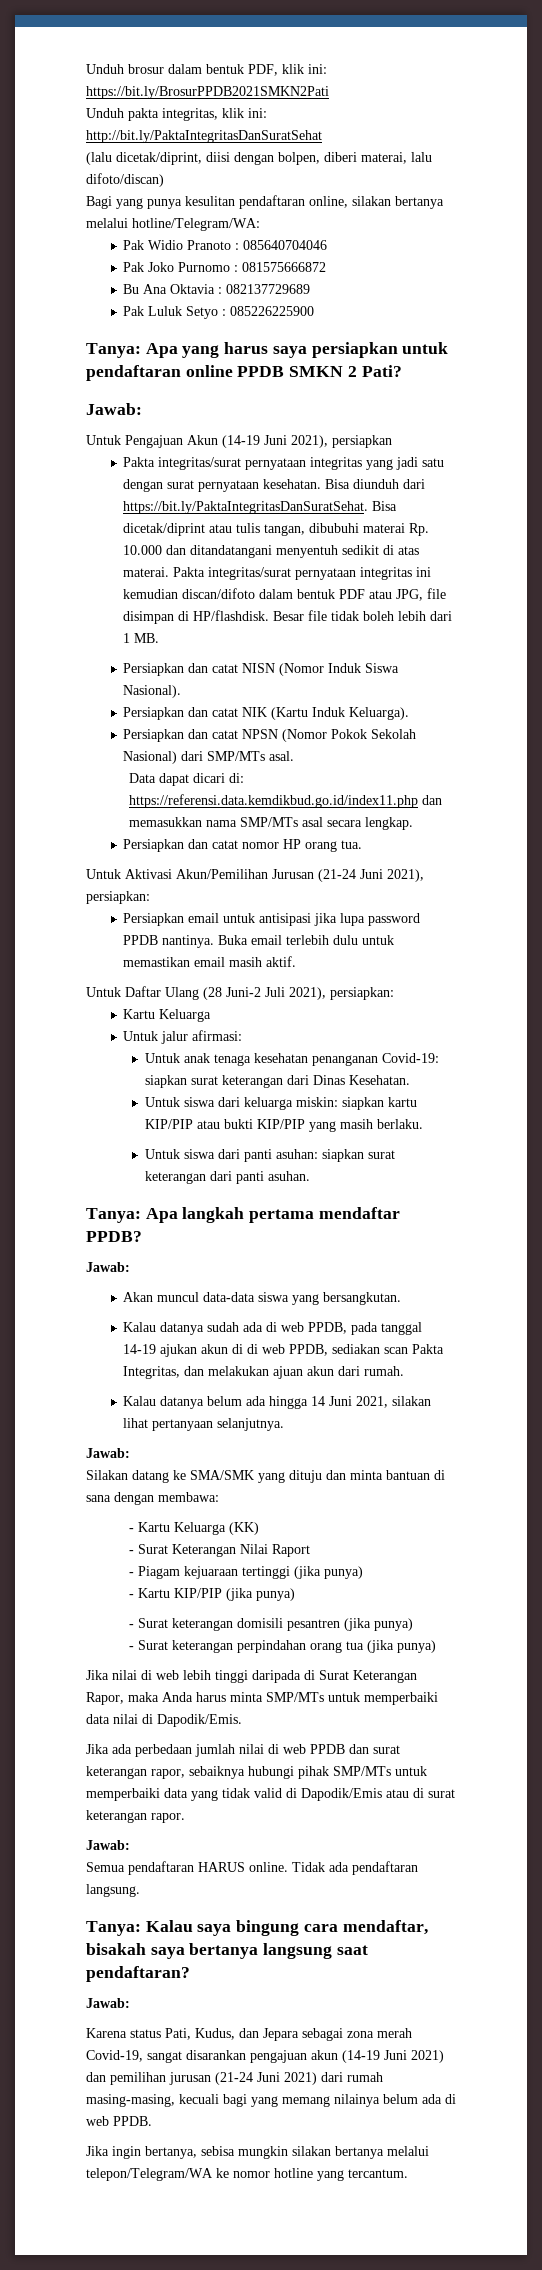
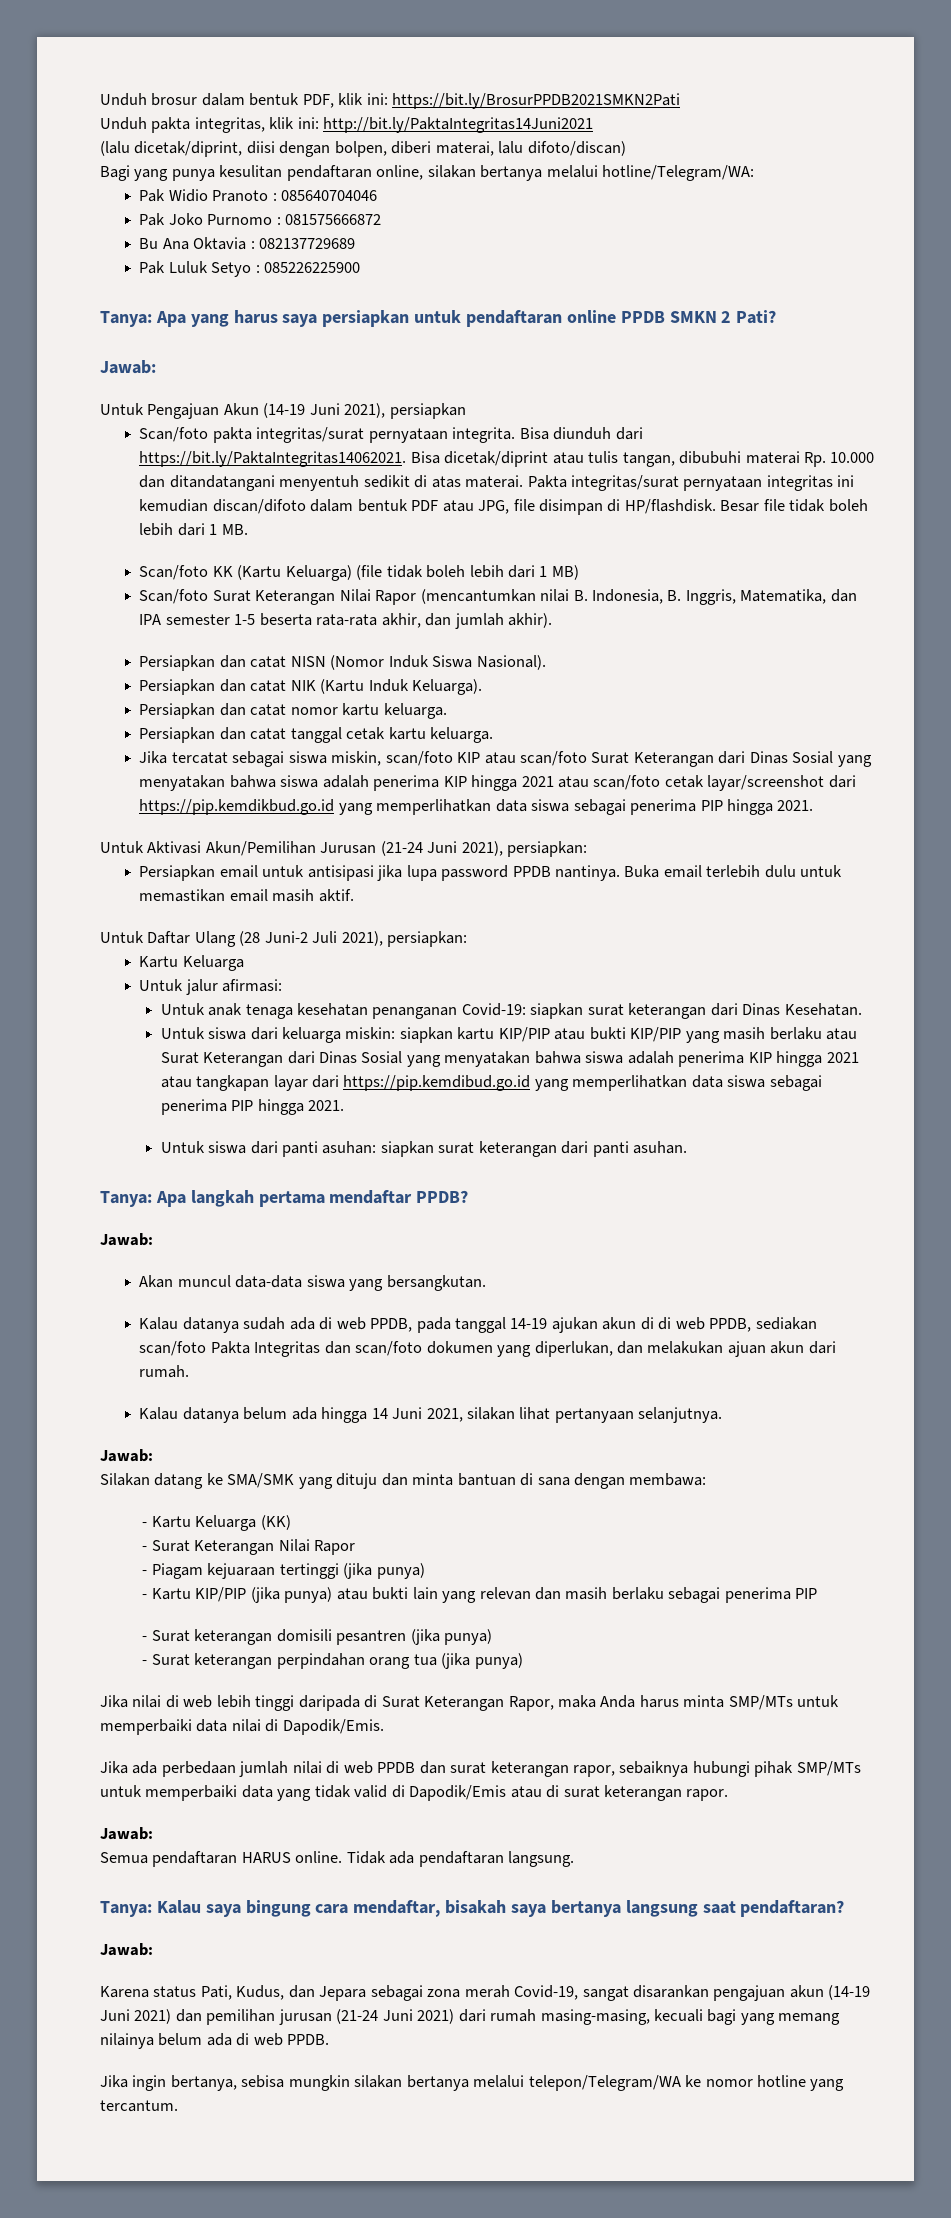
- Unduh pakta integritas, klik ini: http://bit.ly/PaktaIntegritasDanSuratSehat
+ Unduh pakta integritas, klik ini: http://bit.ly/PaktaIntegritas14Juni2021
- Pakta integritas/surat pernyataan integritas yang jadi satu dengan surat pernyataan kesehatan.
+ Scan/foto pakta integritas/surat pernyataan integrita.
- Bisa diunduh dari https://bit.ly/PaktaIntegritasDanSuratSehat. Bisa dicetak/diprint atau tulis tangan, dibubuhi materai Rp. 10.000 dan ditandatangani menyentuh sedikit di atas materai.
+ Bisa diunduh dari https://bit.ly/PaktaIntegritas14062021. Bisa dicetak/diprint atau tulis tangan, dibubuhi materai Rp. 10.000 dan ditandatangani menyentuh sedikit di atas materai.
+ Scan/foto KK (Kartu Keluarga) (file tidak boleh lebih dari 1 MB)
+ Scan/foto Surat Keterangan Nilai Rapor (mencantumkan nilai B. Indonesia, B. Inggris, Matematika, dan IPA semester 1-5 beserta rata-rata akhir, dan jumlah akhir).
- Persiapkan dan catat NPSN (Nomor Pokok Sekolah Nasional) dari SMP/MTs asal.
- Data dapat dicari di: https://referensi.data.kemdikbud.go.id/index11.php dan memasukkan nama SMP/MTs asal secara lengkap.
- Persiapkan dan catat nomor HP orang tua.
+ Persiapkan dan catat nomor kartu keluarga.
+ Persiapkan dan catat tanggal cetak kartu keluarga.
+ Jika tercatat sebagai siswa miskin, scan/foto KIP atau scan/foto Surat Keterangan dari Dinas Sosial yang menyatakan bahwa siswa adalah penerima KIP hingga 2021 atau scan/foto cetak layar/screenshot dari https://pip.kemdikbud.go.id yang memperlihatkan data siswa sebagai penerima PIP hingga 2021.
- Untuk siswa dari keluarga miskin: siapkan kartu KIP/PIP atau bukti KIP/PIP yang masih berlaku.
+ Untuk siswa dari keluarga miskin: siapkan kartu KIP/PIP atau bukti KIP/PIP yang masih berlaku atau Surat Keterangan dari Dinas Sosial yang menyatakan bahwa siswa adalah penerima KIP hingga 2021 atau tangkapan layar dari https://pip.kemdibud.go.id yang memperlihatkan data siswa sebagai penerima PIP hingga 2021.
- Kalau datanya sudah ada di web PPDB, pada tanggal 14-19 ajukan akun di di web PPDB, sediakan scan Pakta Integritas, dan melakukan ajuan akun dari rumah.
+ Kalau datanya sudah ada di web PPDB, pada tanggal 14-19 ajukan akun di di web PPDB, sediakan scan/foto Pakta Integritas dan scan/foto dokumen yang diperlukan, dan melakukan ajuan akun dari rumah.
- - Surat Keterangan Nilai Raport
+ - Surat Keterangan Nilai Rapor
- - Kartu KIP/PIP (jika punya)
+ - Kartu KIP/PIP (jika punya) atau bukti lain yang relevan dan masih berlaku sebagai penerima PIP

